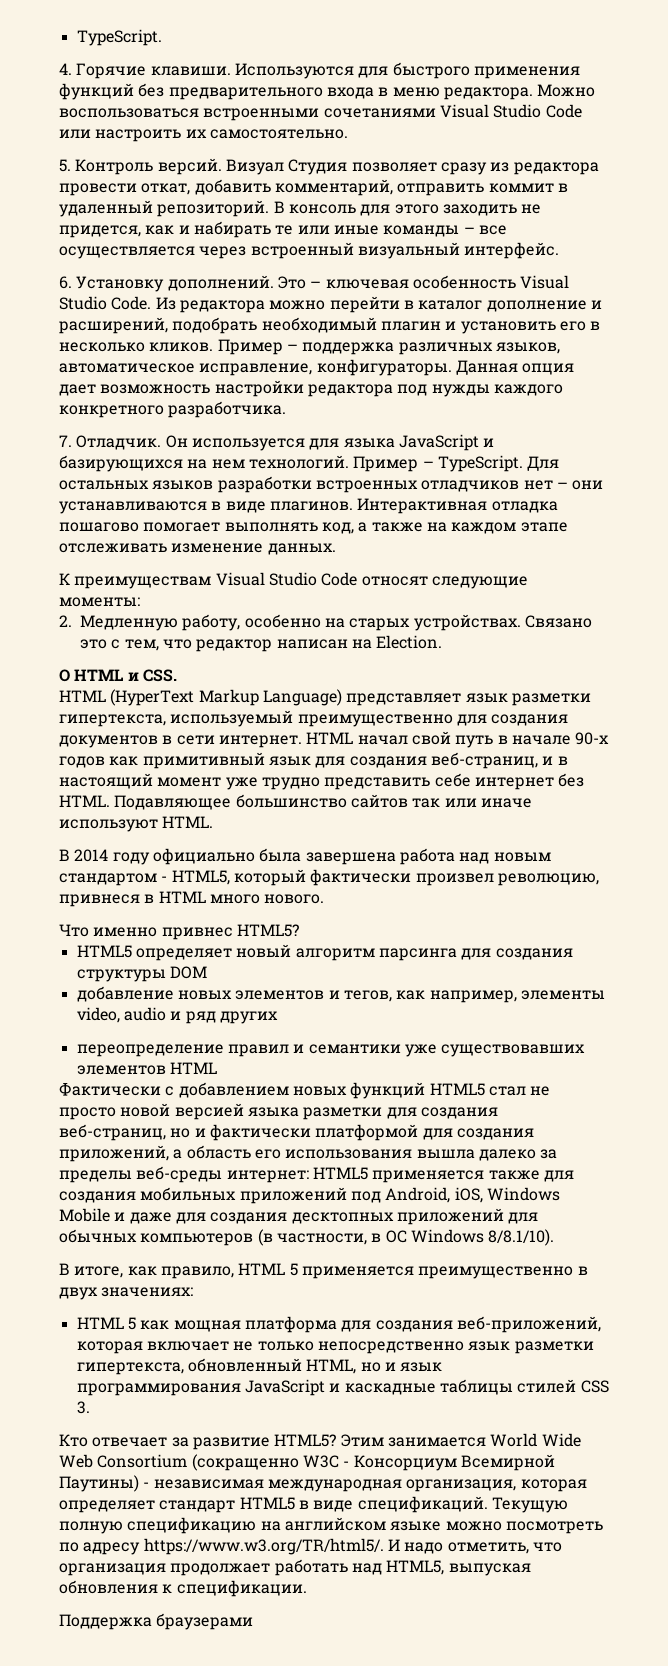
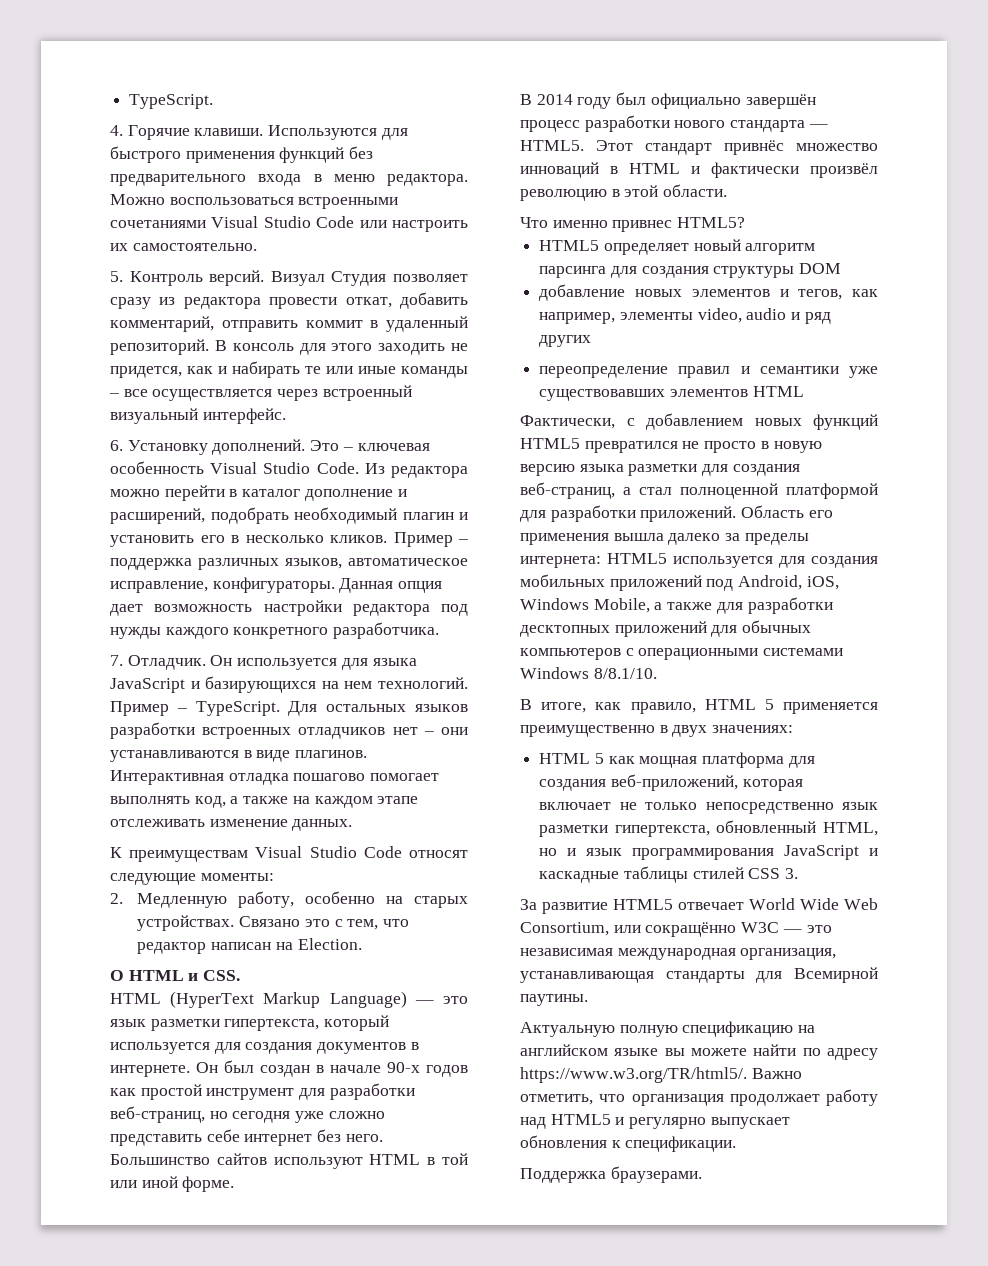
- HTML (HyperText Markup Language) представляет язык разметки гипертекста, используемый преимущественно для создания документов в сети интернет. HTML начал свой путь в начале 90-х годов как примитивный язык для создания веб-страниц, и в настоящий момент уже трудно представить себе интернет без HTML. Подавляющее большинство сайтов так или иначе используют HTML.
- В 2014 году официально была завершена работа над новым стандартом - HTML5, который фактически произвел революцию, привнеся в HTML много нового.
+ HTML (HyperText Markup Language) — это язык разметки гипертекста, который используется для создания документов в интернете. Он был создан в начале 90-х годов как простой инструмент для разработки веб-страниц, но сегодня уже сложно представить себе интернет без него. Большинство сайтов используют HTML в той или иной форме.
+ В 2014 году был официально завершён процесс разработки нового стандарта — HTML5. Этот стандарт привнёс множество инноваций в HTML и фактически произвёл революцию в этой области.
- Фактически с добавлением новых функций HTML5 стал не просто новой версией языка разметки для создания веб-страниц, но и фактически платформой для создания приложений, а область его использования вышла далеко за пределы веб-среды интернет: HTML5 применяется также для создания мобильных приложений под Android, iOS, Windows Mobile и даже для создания десктопных приложений для обычных компьютеров (в частности, в ОС Windows 8/8.1/10).
+ Фактически, с добавлением новых функций HTML5 превратился не просто в новую версию языка разметки для создания веб-страниц, а стал полноценной платформой для разработки приложений. Область его применения вышла далеко за пределы интернета: HTML5 используется для создания мобильных приложений под Android, iOS, Windows Mobile, а также для разработки десктопных приложений для обычных компьютеров с операционными системами Windows 8/8.1/10.
- Кто отвечает за развитие HTML5? Этим занимается World Wide Web Consortium (сокращенно W3C - Консорциум Всемирной Паутины) - независимая международная организация, которая определяет стандарт HTML5 в виде спецификаций. Текущую полную спецификацию на английском языке можно посмотреть по адресу https://www.w3.org/TR/html5/. И надо отметить, что организация продолжает работать над HTML5, выпуская обновления к спецификации.
+ За развитие HTML5 отвечает World Wide Web Consortium, или сокращённо W3C — это независимая международная организация, устанавливающая стандарты для Всемирной паутины.
+ Актуальную полную спецификацию на английском языке вы можете найти по адресу https://www.w3.org/TR/html5/. Важно отметить, что организация продолжает работу над HTML5 и регулярно выпускает обновления к спецификации.
- Поддержка браузерами
+ Поддержка браузерами.

